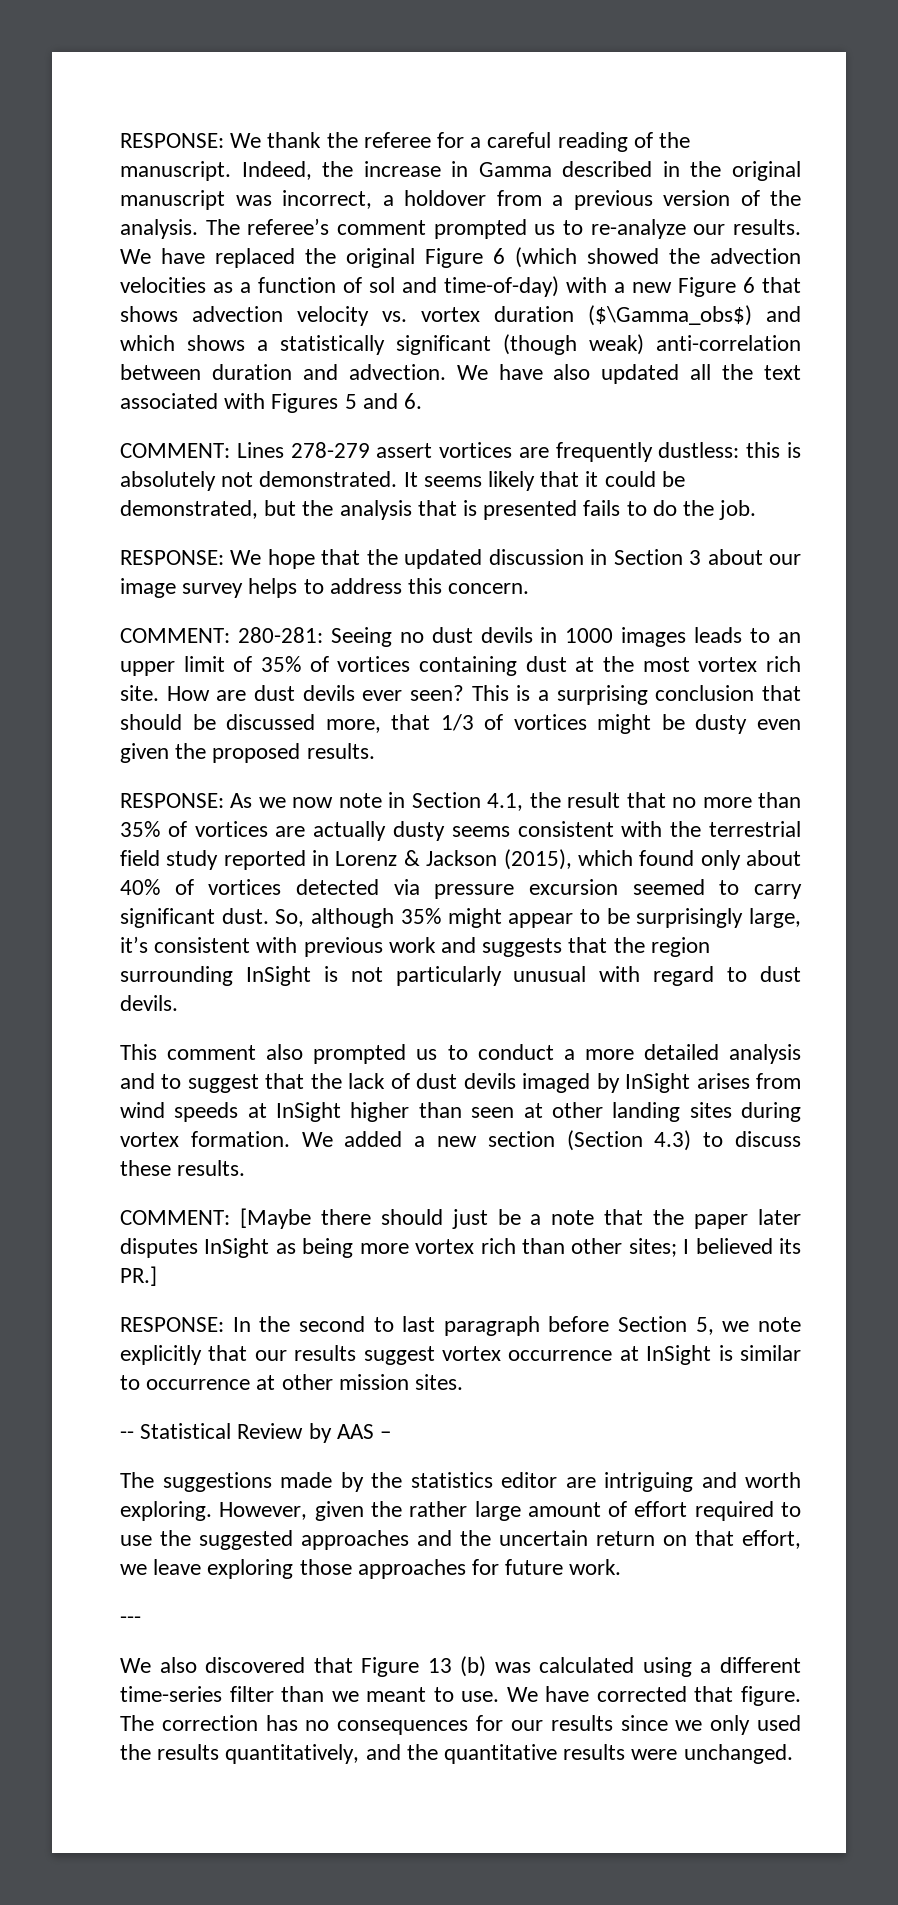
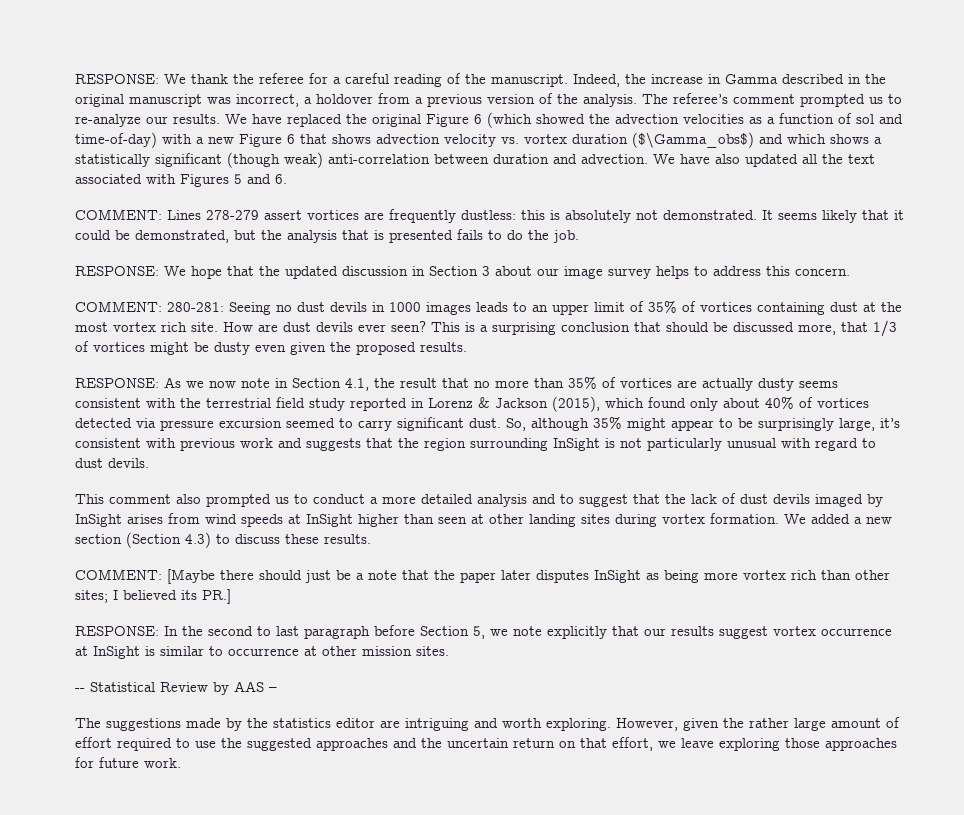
- ---
- We also discovered that Figure 13 (b) was calculated using a different time-series filter than we meant to use. We have corrected that figure. The correction has no consequences for our results since we only used the results quantitatively, and the quantitative results were unchanged.

